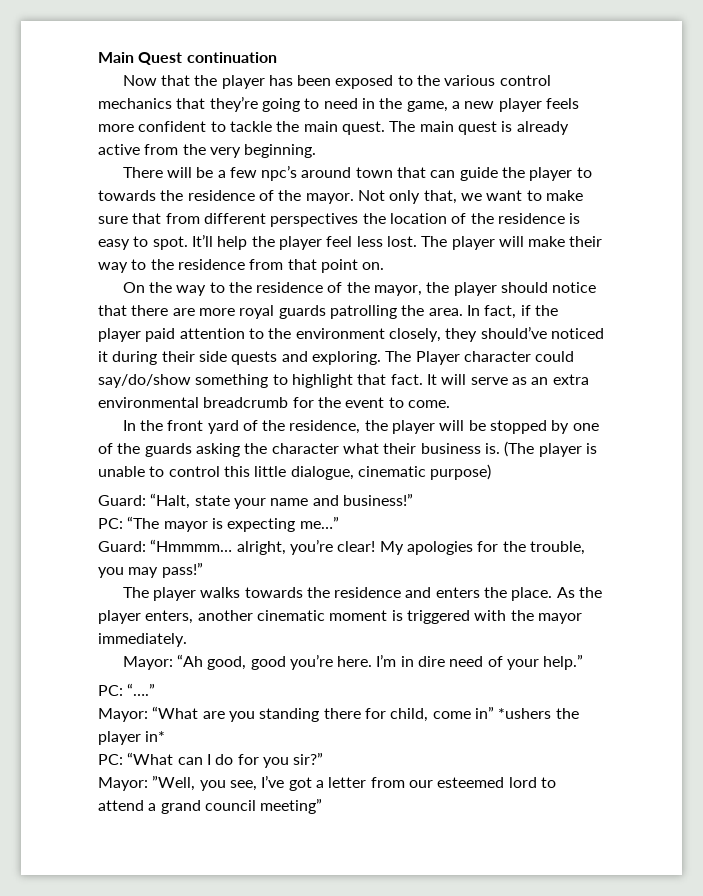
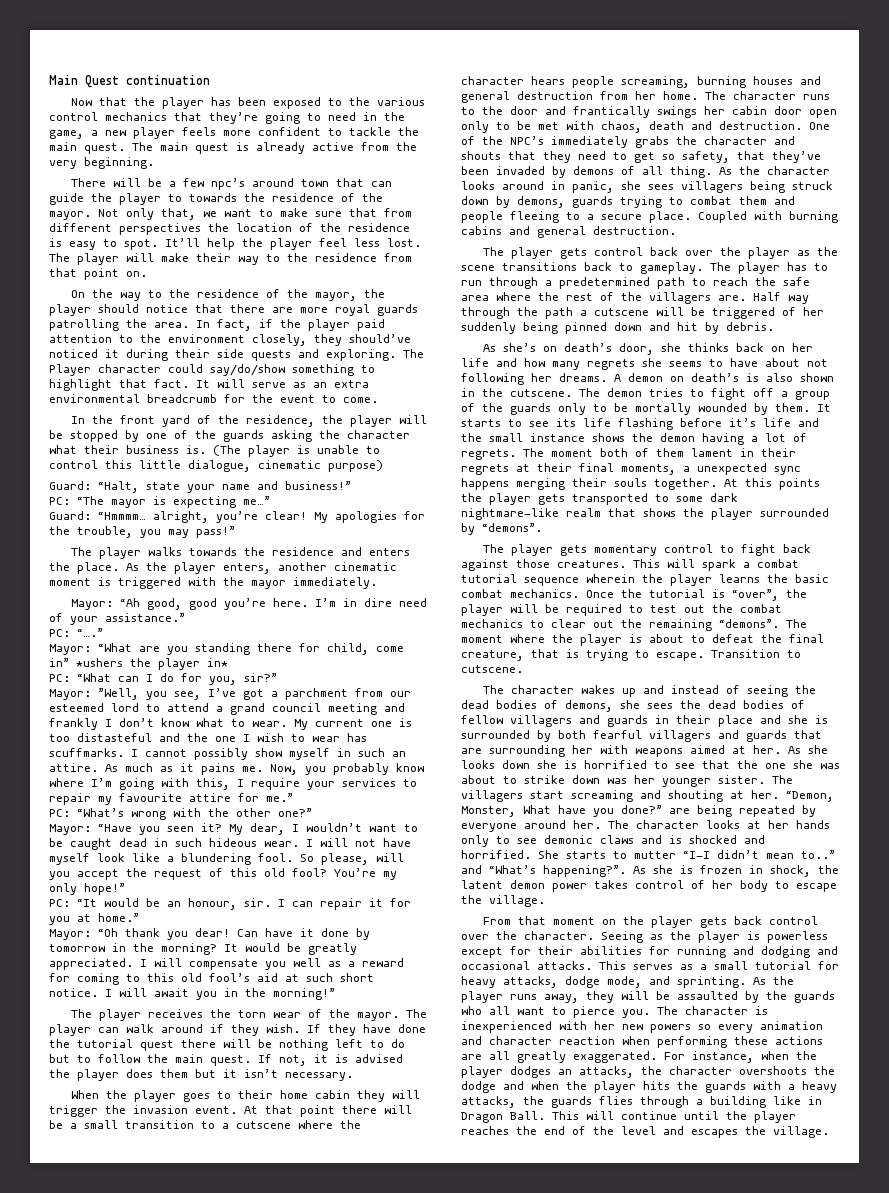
- I’m in dire need of your help.”
+ I’m in dire need of your assistance.”
- PC: “What can I do for you sir?”
+ PC: “What can I do for you, sir?”
- Mayor: ”Well, you see, I’ve got a letter from our esteemed lord to attend a grand council meeting”
+ Mayor: ”Well, you see, I’ve got a parchment from our esteemed lord to attend a grand council meeting and frankly I don’t know what to wear. My current one is too distasteful and the one I wish to wear has scuffmarks. I cannot possibly show myself in such an attire. As much as it pains me. Now, you probably know where I’m going with this, I require your services to repair my favourite attire for me.”
+ PC: “What’s wrong with the other one?”
+ Mayor: “Have you seen it? My dear, I wouldn’t want to be caught dead in such hideous wear. I will not have myself look like a blundering fool. So please, will you accept the request of this old fool? You’re my only hope!”
+ PC: “It would be an honour, sir. I can repair it for you at home.”
+ Mayor: “Oh thank you dear! Can have it done by tomorrow in the morning? It would be greatly appreciated. I will compensate you well as a reward for coming to this old fool’s aid at such short notice. I will await you in the morning!”
+ The player receives the torn wear of the mayor. The player can walk around if they wish. If they have done the tutorial quest there will be nothing left to do but to follow the main quest. If not, it is advised the player does them but it isn’t necessary.
+ When the player goes to their home cabin they will trigger the invasion event. At that point there will be a small transition to a cutscene where the character hears people screaming, burning houses and general destruction from her home. The character runs to the door and frantically swings her cabin door open only to be met with chaos, death and destruction. One of the NPC’s immediately grabs the character and shouts that they need to get so safety, that they’ve been invaded by demons of all thing. As the character looks around in panic, she sees villagers being struck down by demons, guards trying to combat them and people fleeing to a secure place. Coupled with burning cabins and general destruction.
+ The player gets control back over the player as the scene transitions back to gameplay. The player has to run through a predetermined path to reach the safe area where the rest of the villagers are. Half way through the path a cutscene will be triggered of her suddenly being pinned down and hit by debris.
+ As she’s on death’s door, she thinks back on her life and how many regrets she seems to have about not following her dreams. A demon on death’s is also shown in the cutscene. The demon tries to fight off a group of the guards only to be mortally wounded by them. It starts to see its life flashing before it’s life and the small instance shows the demon having a lot of regrets. The moment both of them lament in their regrets at their final moments, a unexpected sync happens merging their souls together. At this points the player gets transported to some dark nightmare-like realm that shows the player surrounded by “demons”.
+ The player gets momentary control to fight back against those creatures. This will spark a combat tutorial sequence wherein the player learns the basic combat mechanics. Once the tutorial is “over”, the player will be required to test out the combat mechanics to clear out the remaining “demons”. The moment where the player is about to defeat the final creature, that is trying to escape. Transition to cutscene.
+ The character wakes up and instead of seeing the dead bodies of demons, she sees the dead bodies of fellow villagers and guards in their place and she is surrounded by both fearful villagers and guards that are surrounding her with weapons aimed at her. As she looks down she is horrified to see that the one she was about to strike down was her younger sister. The villagers start screaming and shouting at her. “Demon, Monster, What have you done?” are being repeated by everyone around her. The character looks at her hands only to see demonic claws and is shocked and horrified. She starts to mutter “I-I didn’t mean to..” and “What’s happening?”. As she is frozen in shock, the latent demon power takes control of her body to escape the village.
+ From that moment on the player gets back control over the character. Seeing as the player is powerless except for their abilities for running and dodging and occasional attacks. This serves as a small tutorial for heavy attacks, dodge mode, and sprinting. As the player runs away, they will be assaulted by the guards who all want to pierce you. The character is inexperienced with her new powers so every animation and character reaction when performing these actions are all greatly exaggerated. For instance, when the player dodges an attacks, the character overshoots the dodge and when the player hits the guards with a heavy attacks, the guards flies through a building like in Dragon Ball. This will continue until the player reaches the end of the level and escapes the village.

